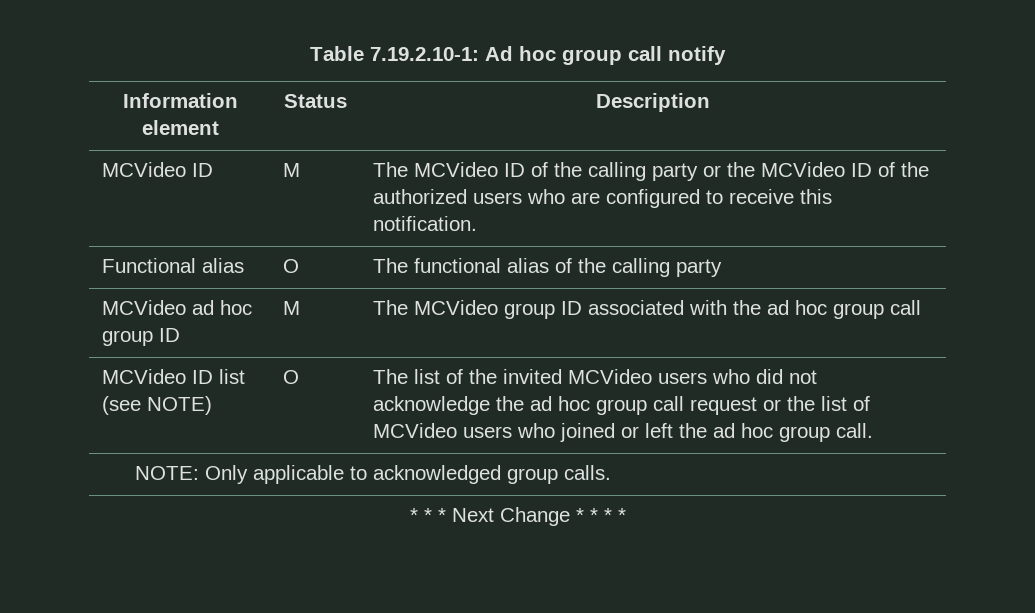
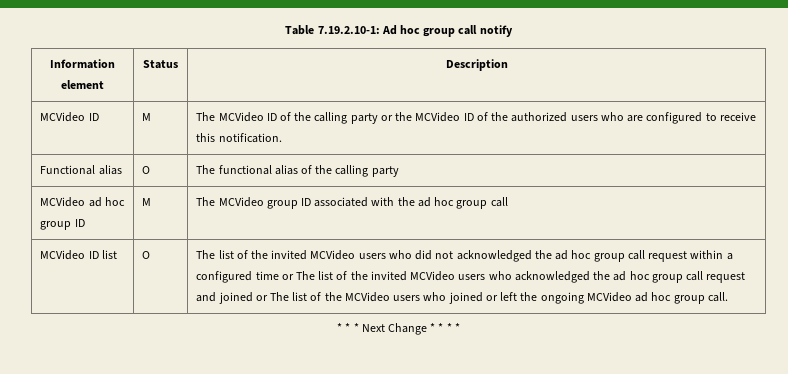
- MCVideo ID list (see NOTE)
+ MCVideo ID list
- The list of the invited MCVideo users who did not acknowledge the ad hoc group call request or the list of MCVideo users who joined or left the ad hoc group call.
+ The list of the invited MCVideo users who did not acknowledged the ad hoc group call request within a configured time or The list of the invited MCVideo users who acknowledged the ad hoc group call request and joined or The list of the MCVideo users who joined or left the ongoing MCVideo ad hoc group call.
- NOTE: Only applicable to acknowledged group calls.

